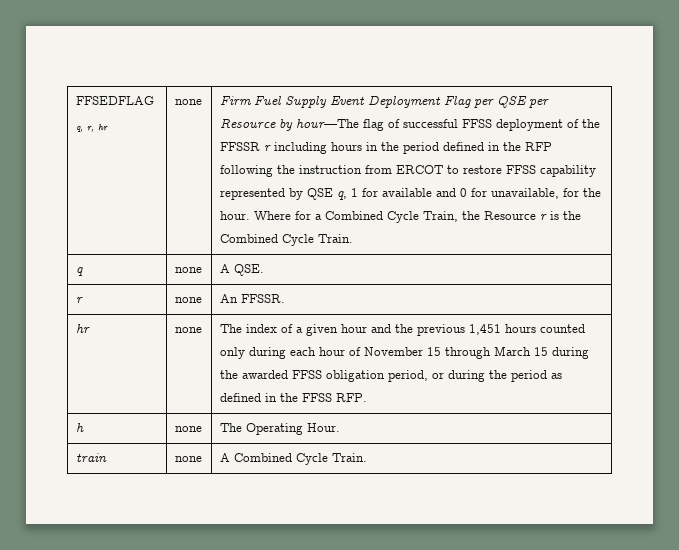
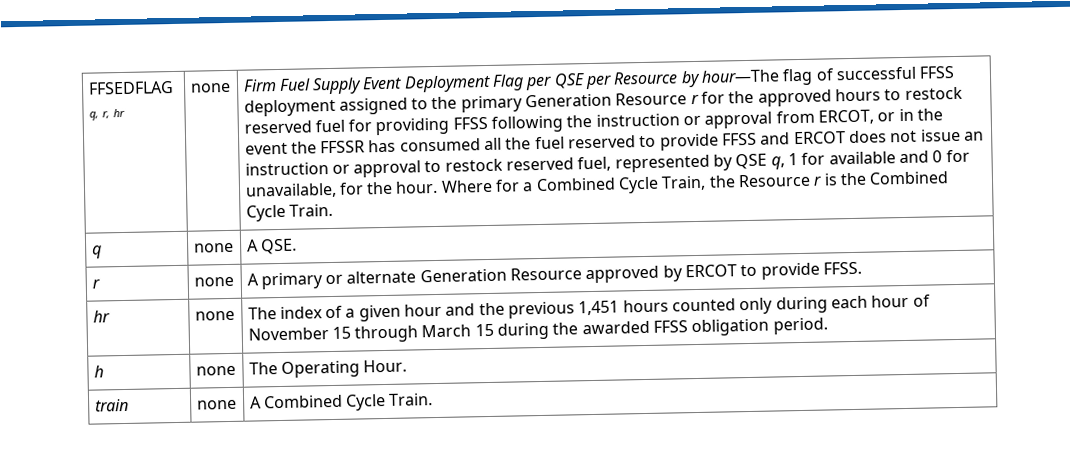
- Firm Fuel Supply Event Deployment Flag per QSE per Resource by hour—The flag of successful FFSS deployment of the FFSSR r including hours in the period defined in the RFP following the instruction from ERCOT to restore FFSS capability represented by QSE q, 1 for available and 0 for unavailable, for the hour.
+ Firm Fuel Supply Event Deployment Flag per QSE per Resource by hour—The flag of successful FFSS deployment assigned to the primary Generation Resource r for the approved hours to restock reserved fuel for providing FFSS following the instruction or approval from ERCOT, or in the event the FFSSR has consumed all the fuel reserved to provide FFSS and ERCOT does not issue an instruction or approval to restock reserved fuel, represented by QSE q, 1 for available and 0 for unavailable, for the hour.
- r | none | An FFSSR.
+ r | none | A primary or alternate Generation Resource approved by ERCOT to provide FFSS.
- hr | none | The index of a given hour and the previous 1,451 hours counted only during each hour of November 15 through March 15 during the awarded FFSS obligation period, or during the period as defined in the FFSS RFP.
+ hr | none | The index of a given hour and the previous 1,451 hours counted only during each hour of November 15 through March 15 during the awarded FFSS obligation period.

